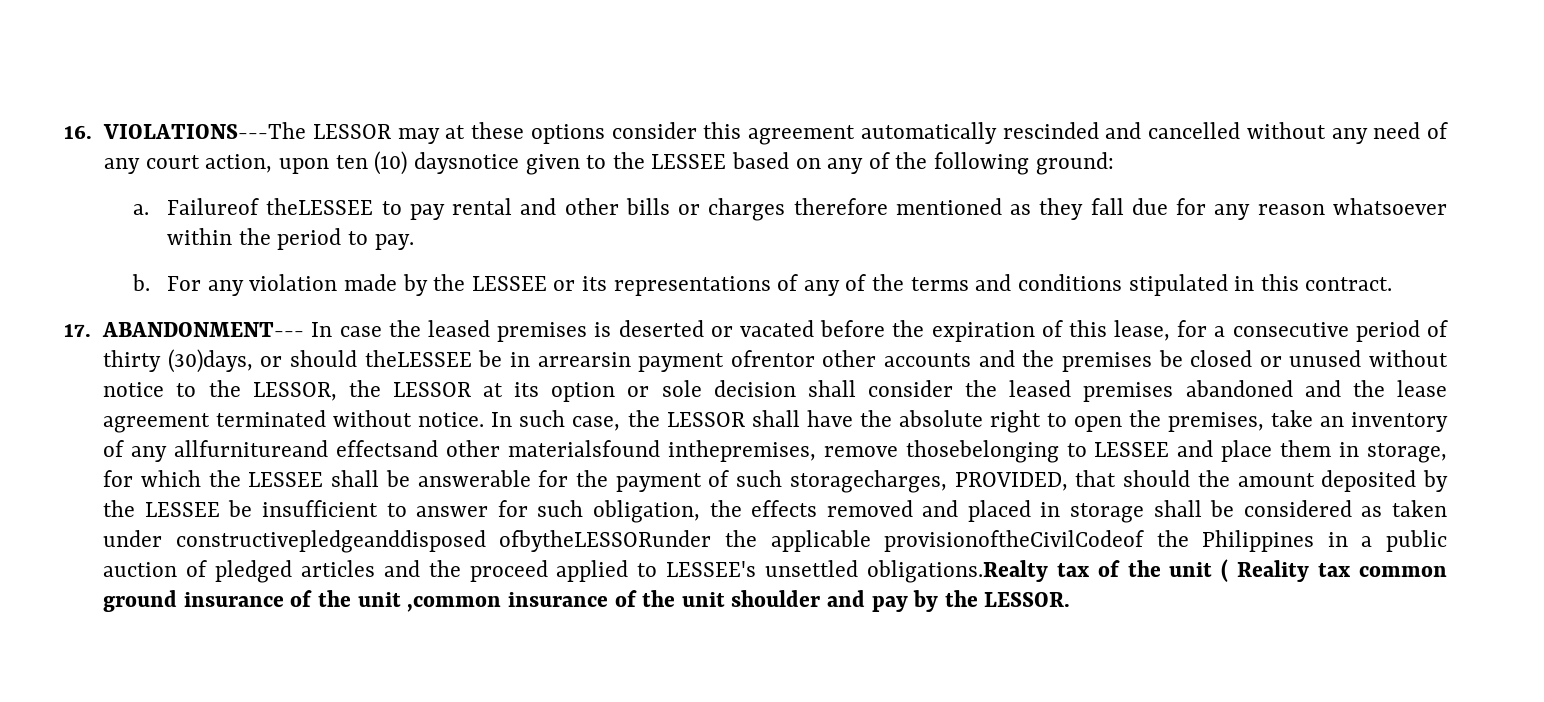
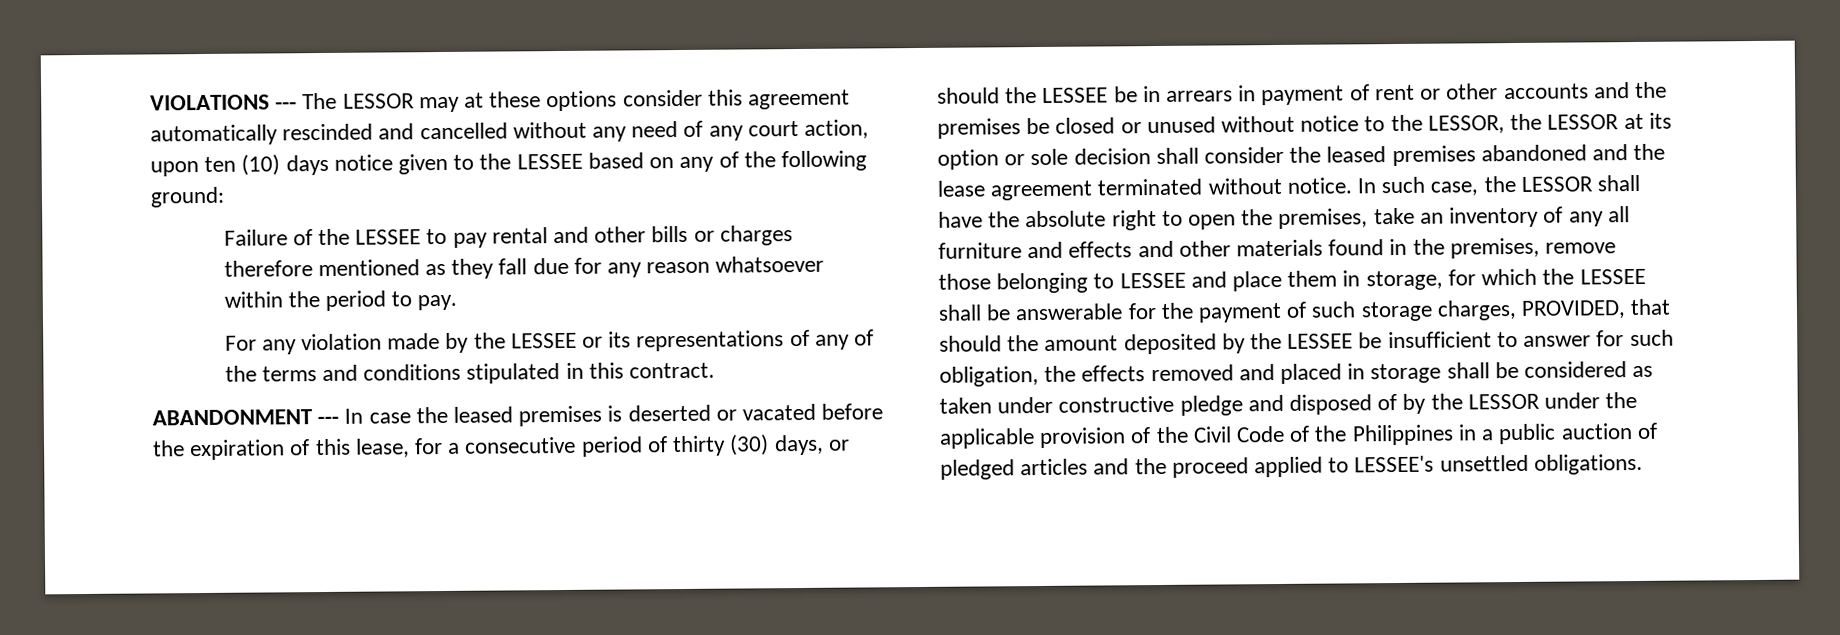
- 16. VIOLATIONS---The LESSOR may at these options consider this agreement automatically rescinded and cancelled without any need of any court action, upon ten (10) daysnotice given to the LESSEE based on any of the following ground:
+ VIOLATIONS --- The LESSOR may at these options consider this agreement automatically rescinded and cancelled without any need of any court action, upon ten (10) days notice given to the LESSEE based on any of the following ground:
- a. Failureof theLESSEE to pay rental and other bills or charges therefore mentioned as they fall due for any reason whatsoever within the period to pay.
+ Failure of the LESSEE to pay rental and other bills or charges therefore mentioned as they fall due for any reason whatsoever within the period to pay.
- b.
- 17. ABANDONMENT--- In case the leased premises is deserted or vacated before the expiration of this lease, for a consecutive period of thirty (30)days, or should theLESSEE be in arrearsin payment ofrentor other accounts and the premises be closed or unused without notice to the LESSOR, the LESSOR at its option or sole decision shall consider the leased premises abandoned and the lease agreement terminated without notice.
+ ABANDONMENT --- In case the leased premises is deserted or vacated before the expiration of this lease, for a consecutive period of thirty (30) days, or should the LESSEE be in arrears in payment of rent or other accounts and the premises be closed or unused without notice to the LESSOR, the LESSOR at its option or sole decision shall consider the leased premises abandoned and the lease agreement terminated without notice.
- In such case, the LESSOR shall have the absolute right to open the premises, take an inventory of any allfurnitureand effectsand other materialsfound inthepremises, remove thosebelonging to LESSEE and place them in storage, for which the LESSEE shall be answerable for the payment of such storagecharges, PROVIDED, that should the amount deposited by the LESSEE be insufficient to answer for such obligation, the effects removed and placed in storage shall be considered as taken under constructivepledgeanddisposed ofbytheLESSORunder the applicable provisionoftheCivilCodeof the Philippines in a public auction of pledged articles and the proceed applied to LESSEE's unsettled obligations.Realty tax of the unit ( Reality tax common ground insurance of the unit ,common insurance of the unit shoulder and pay by the LESSOR.
+ In such case, the LESSOR shall have the absolute right to open the premises, take an inventory of any all furniture and effects and other materials found in the premises, remove those belonging to LESSEE and place them in storage, for which the LESSEE shall be answerable for the payment of such storage charges, PROVIDED, that should the amount deposited by the LESSEE be insufficient to answer for such obligation, the effects removed and placed in storage shall be considered as taken under constructive pledge and disposed of by the LESSOR under the applicable provision of the Civil Code of the Philippines in a public auction of pledged articles and the proceed applied to LESSEE's unsettled obligations.

